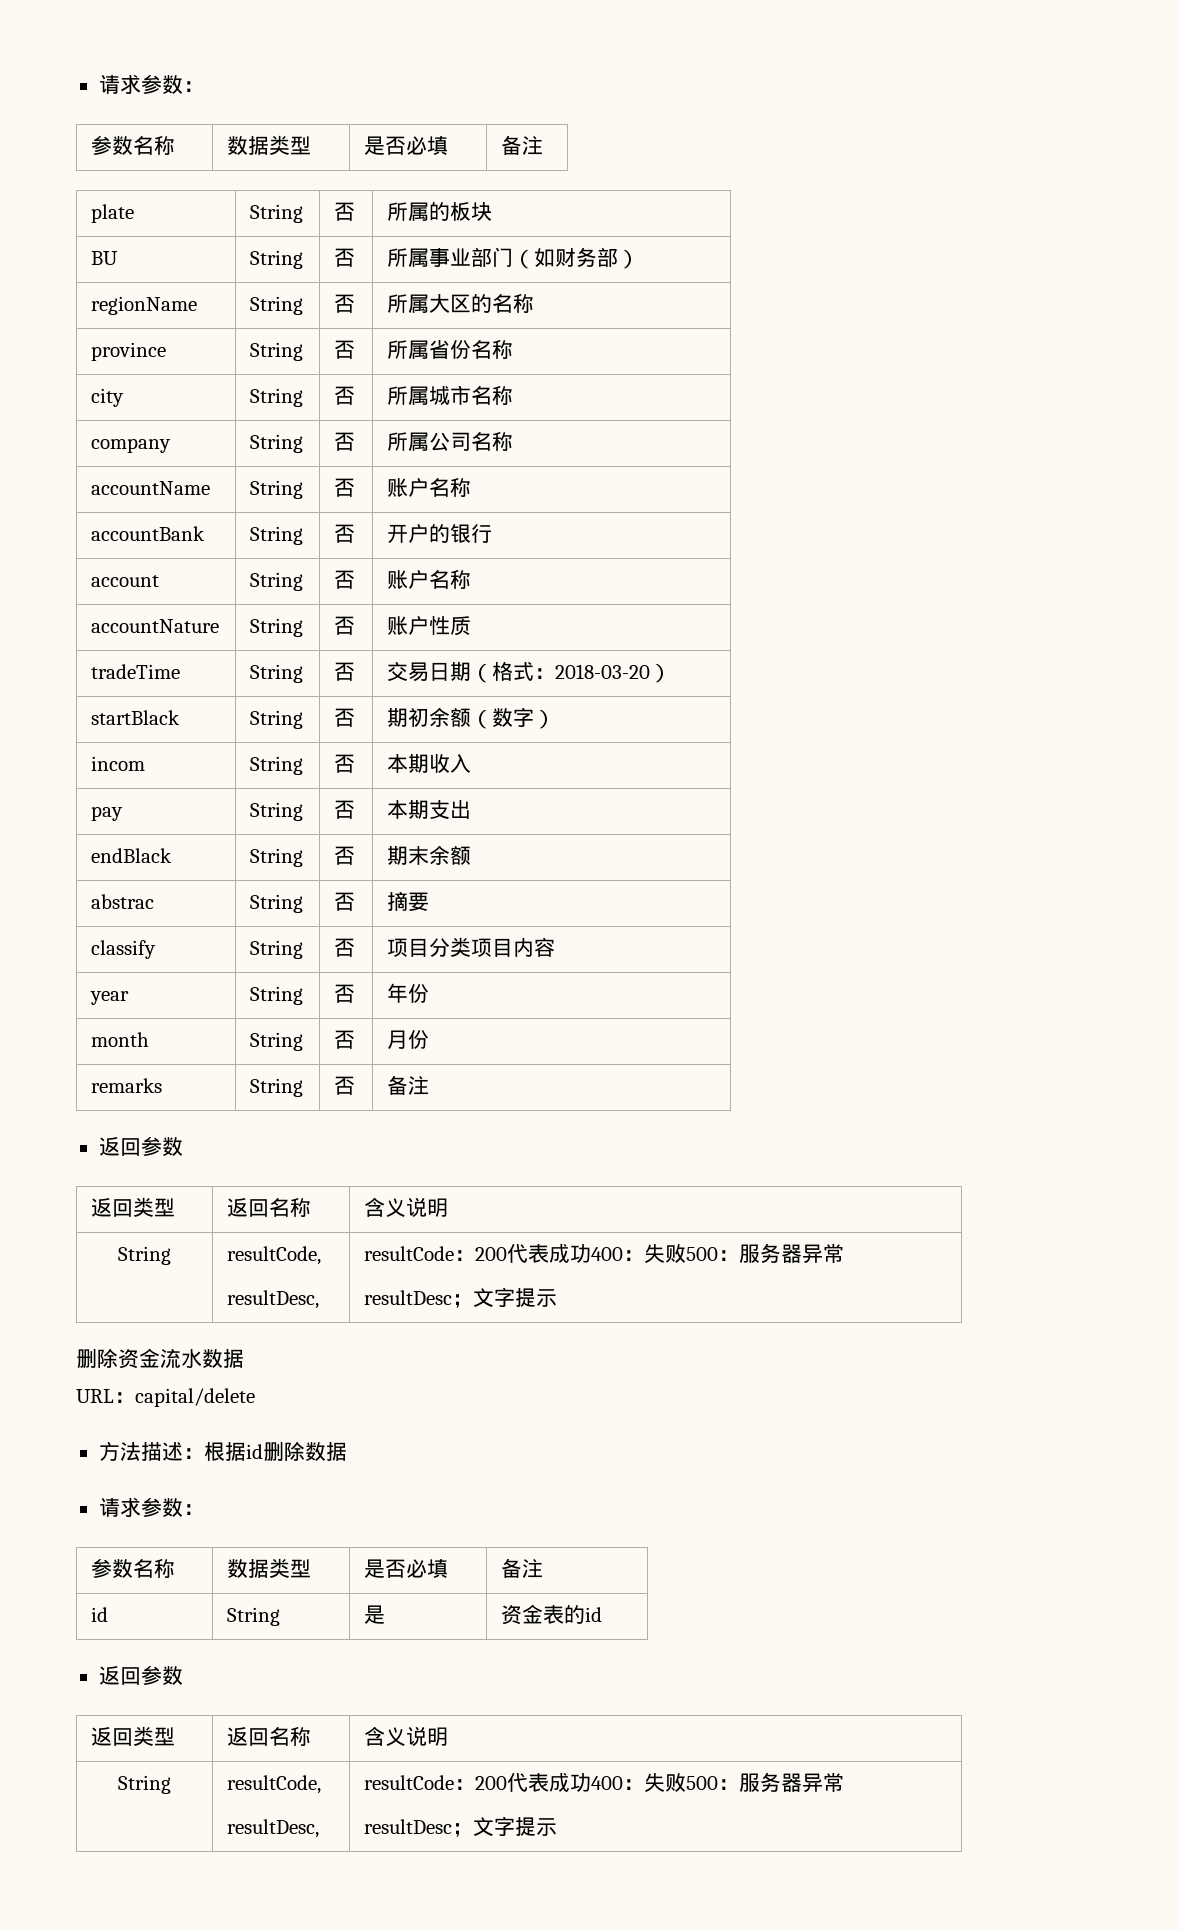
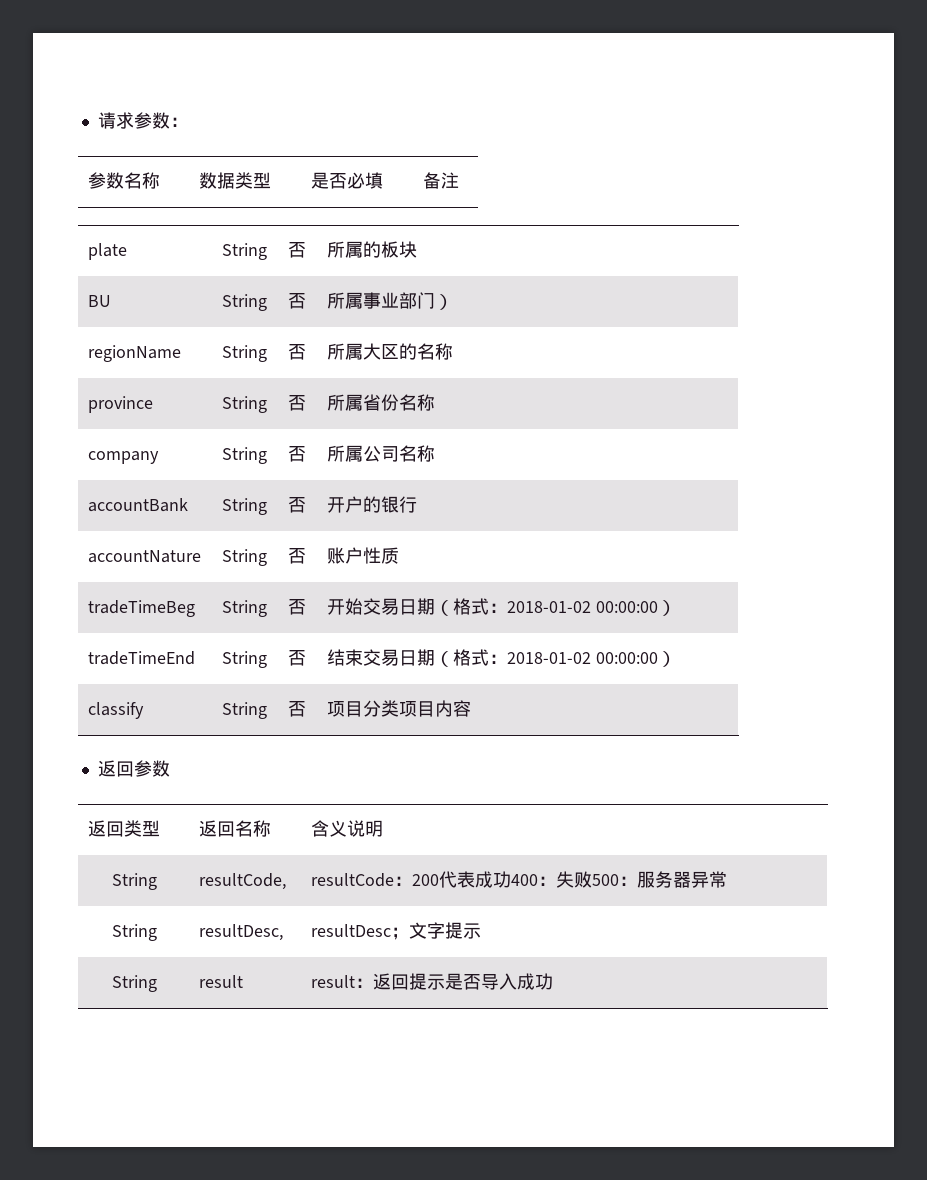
- BU | String | 否 | 所属事业部门（如财务部）
+ BU | String | 否 | 所属事业部门）
- city | String | 否 | 所属城市名称
- accountName | String | 否 | 账户名称
- account | String | 否 | 账户名称
- tradeTime | String | 否 | 交易日期（格式：2018-03-20）
- startBlack | String | 否 | 期初余额（数字）
- incom | String | 否 | 本期收入
- pay | String | 否 | 本期支出
- endBlack | String | 否 | 期末余额
- abstrac | String | 否 | 摘要
+ tradeTimeBeg | String | 否 | 开始交易日期（格式：2018-01-02 00:00:00）
+ tradeTimeEnd | String | 否 | 结束交易日期（格式：2018-01-02 00:00:00）
- year | String | 否 | 年份
- month | String | 否 | 月份
- remarks | String | 否 | 备注
  返回参数
  返回类型 | 返回名称 | 含义说明
- String | resultCode,
- resultDesc, | resultCode：200代表成功400：失败500：服务器异常
- resultDesc；文字提示
- 删除资金流水数据
- URL：capital/delete
- 方法描述：根据id删除数据
- 请求参数：
- 参数名称 | 数据类型 | 是否必填 | 备注
- id | String | 是 | 资金表的id
- 返回参数
- 返回类型 | 返回名称 | 含义说明
- String | resultCode,
- resultDesc, | resultCode：200代表成功400：失败500：服务器异常
- resultDesc；文字提示
+ String | resultCode, | resultCode：200代表成功400：失败500：服务器异常
+ String | resultDesc, | resultDesc；文字提示
+ String | result | result：返回提示是否导入成功

